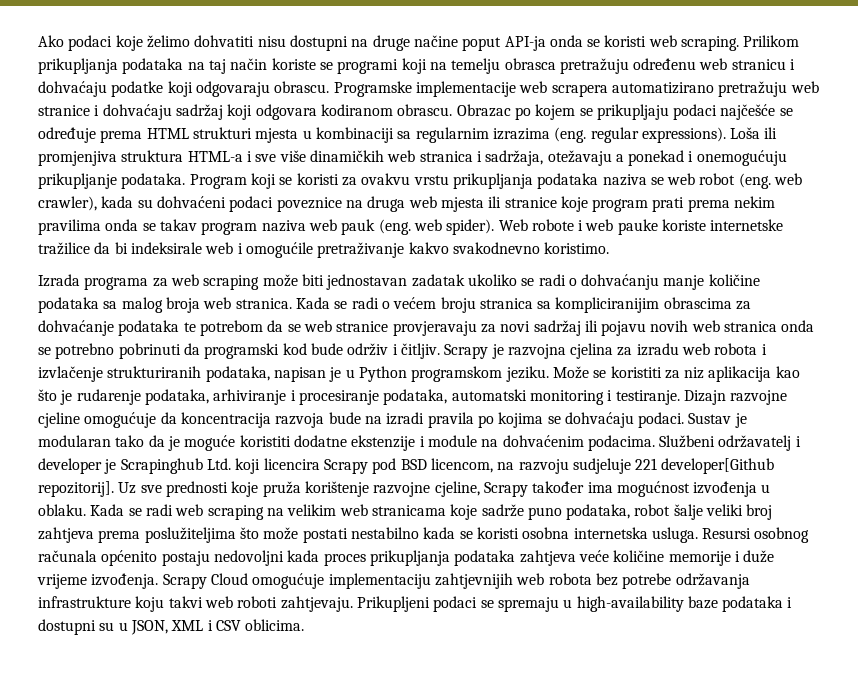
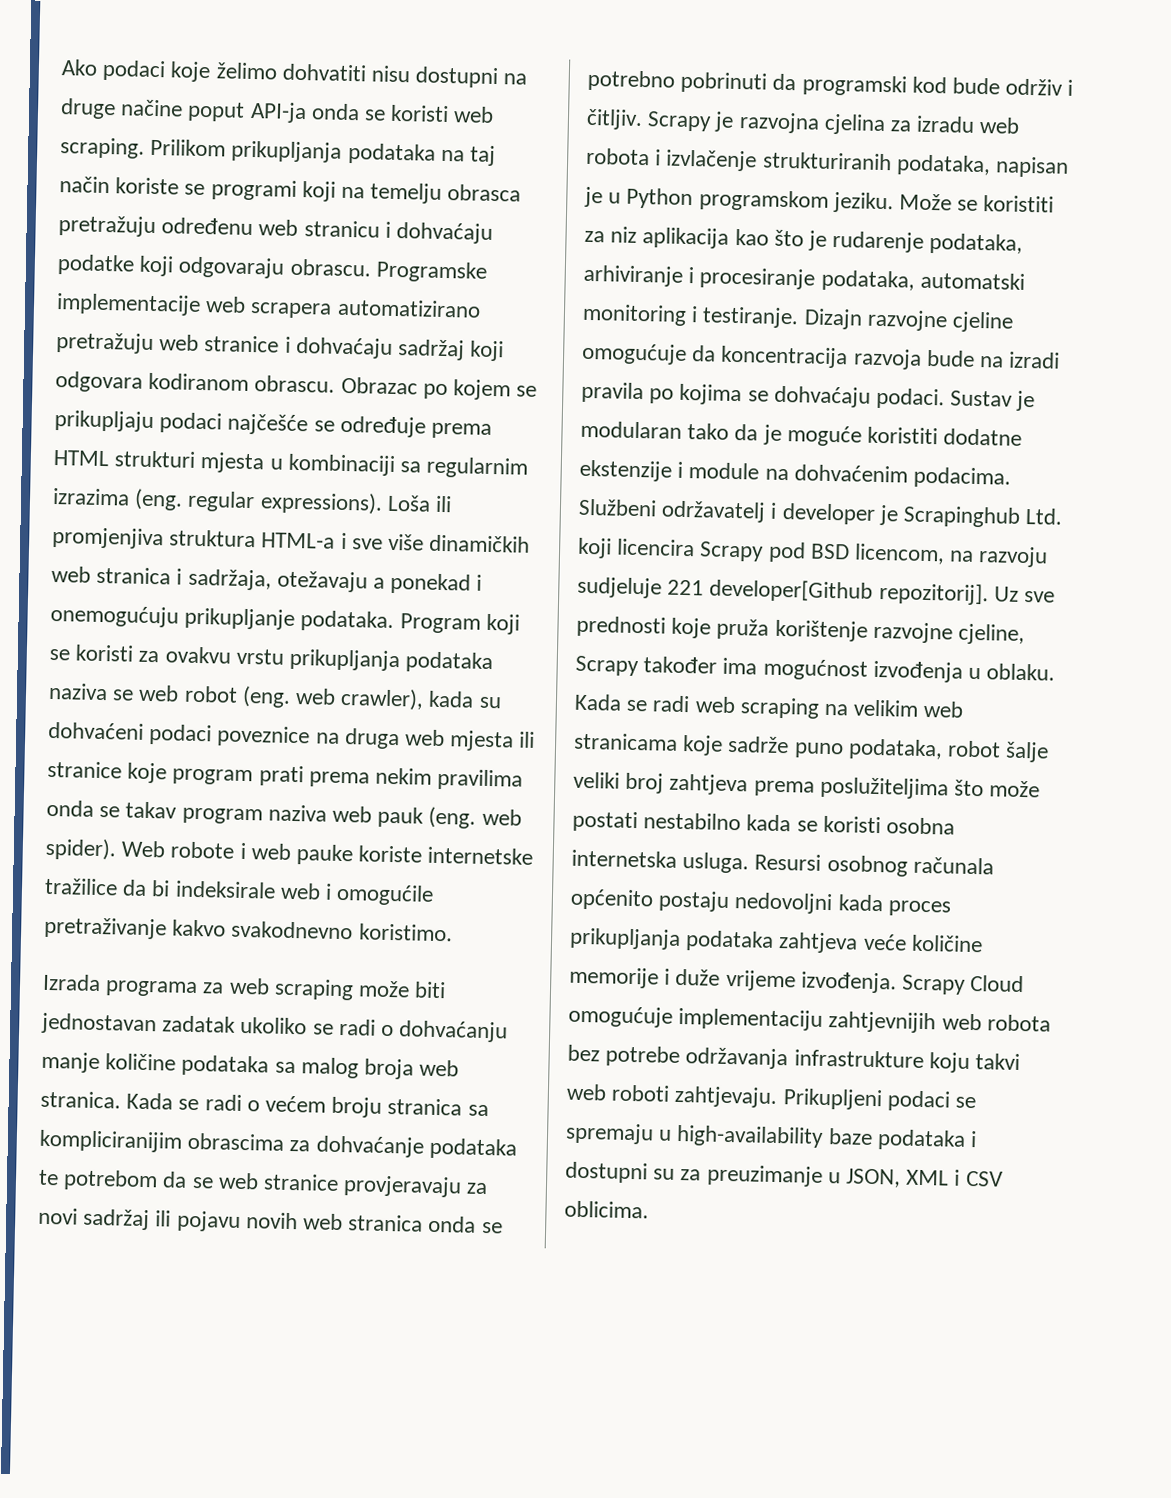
- Prikupljeni podaci se spremaju u high-availability baze podataka i dostupni su u JSON, XML i CSV oblicima.
+ Prikupljeni podaci se spremaju u high-availability baze podataka i dostupni su za preuzimanje u JSON, XML i CSV oblicima.

